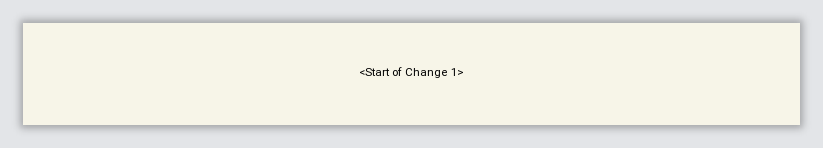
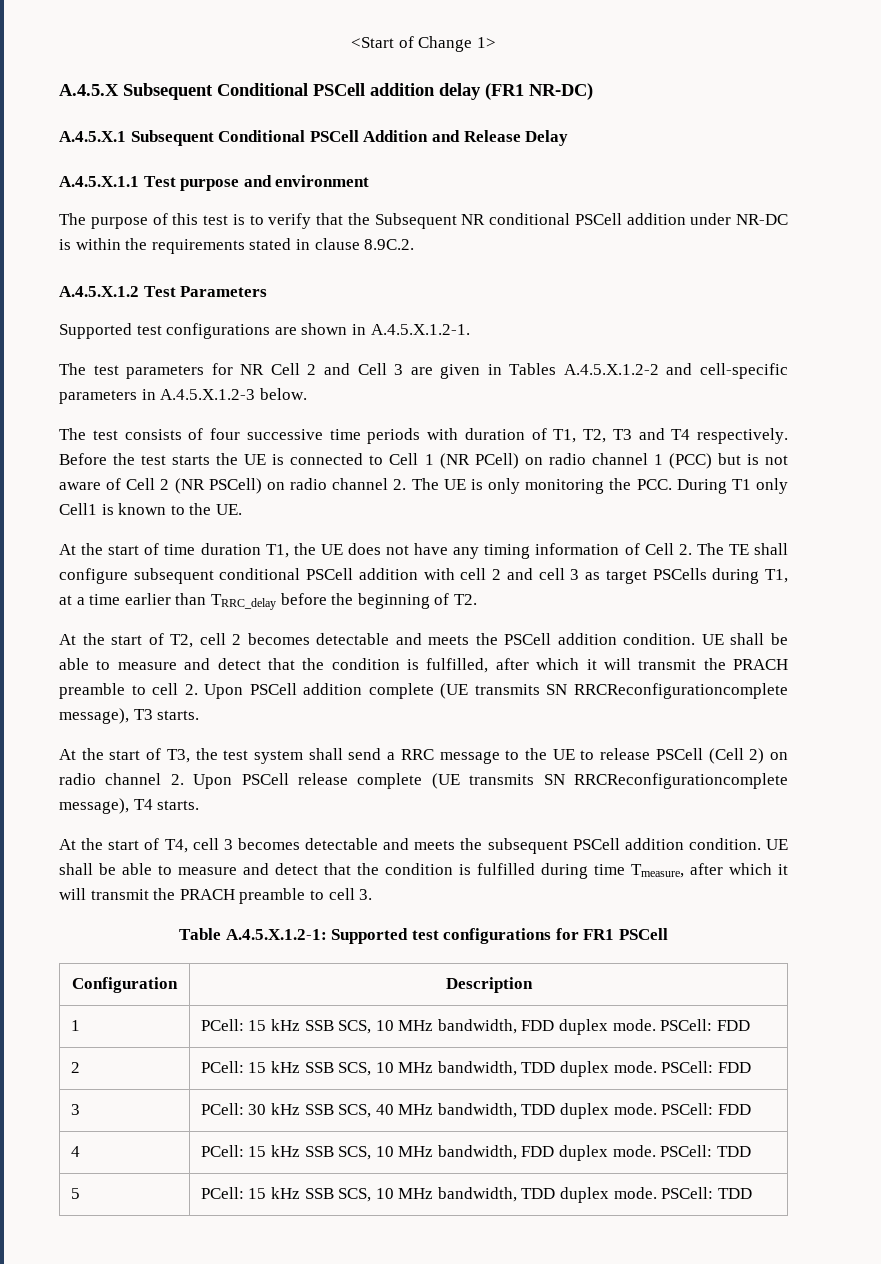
+ A.4.5.X Subsequent Conditional PSCell addition delay (FR1 NR-DC)
+ A.4.5.X.1 Subsequent Conditional PSCell Addition and Release Delay
+ A.4.5.X.1.1 Test purpose and environment
+ The purpose of this test is to verify that the Subsequent NR conditional PSCell addition under NR-DC is within the requirements stated in clause 8.9C.2.
+ A.4.5.X.1.2 Test Parameters
+ Supported test configurations are shown in A.4.5.X.1.2-1.
+ The test parameters for NR Cell 2 and Cell 3 are given in Tables A.4.5.X.1.2-2 and cell-specific parameters in A.4.5.X.1.2-3 below.
+ The test consists of four successive time periods with duration of T1, T2, T3 and T4 respectively. Before the test starts the UE is connected to Cell 1 (NR PCell) on radio channel 1 (PCC) but is not aware of Cell 2 (NR PSCell) on radio channel 2. The UE is only monitoring the PCC. During T1 only Cell1 is known to the UE.
+ At the start of time duration T1, the UE does not have any timing information of Cell 2. The TE shall configure subsequent conditional PSCell addition with cell 2 and cell 3 as target PSCells during T1, at a time earlier than TRRC_delay before the beginning of T2.
+ At the start of T2, cell 2 becomes detectable and meets the PSCell addition condition. UE shall be able to measure and detect that the condition is fulfilled, after which it will transmit the PRACH preamble to cell 2. Upon PSCell addition complete (UE transmits SN RRCReconfigurationcomplete message), T3 starts.
+ At the start of T3, the test system shall send a RRC message to the UE to release PSCell (Cell 2) on radio channel 2. Upon PSCell release complete (UE transmits SN RRCReconfigurationcomplete message), T4 starts.
+ At the start of T4, cell 3 becomes detectable and meets the subsequent PSCell addition condition. UE shall be able to measure and detect that the condition is fulfilled during time Tmeasure, after which it will transmit the PRACH preamble to cell 3.
+ Table A.4.5.X.1.2-1: Supported test configurations for FR1 PSCell
+ Configuration | Description
+ 1 | PCell: 15 kHz SSB SCS, 10 MHz bandwidth, FDD duplex mode. PSCell: FDD
+ 2 | PCell: 15 kHz SSB SCS, 10 MHz bandwidth, TDD duplex mode. PSCell: FDD
+ 3 | PCell: 30 kHz SSB SCS, 40 MHz bandwidth, TDD duplex mode. PSCell: FDD
+ 4 | PCell: 15 kHz SSB SCS, 10 MHz bandwidth, FDD duplex mode. PSCell: TDD
+ 5 | PCell: 15 kHz SSB SCS, 10 MHz bandwidth, TDD duplex mode. PSCell: TDD

